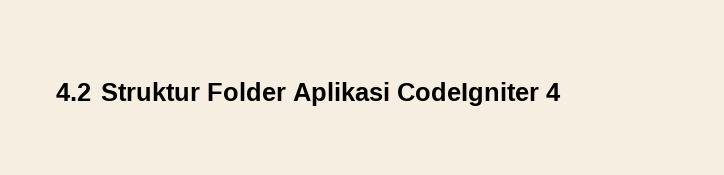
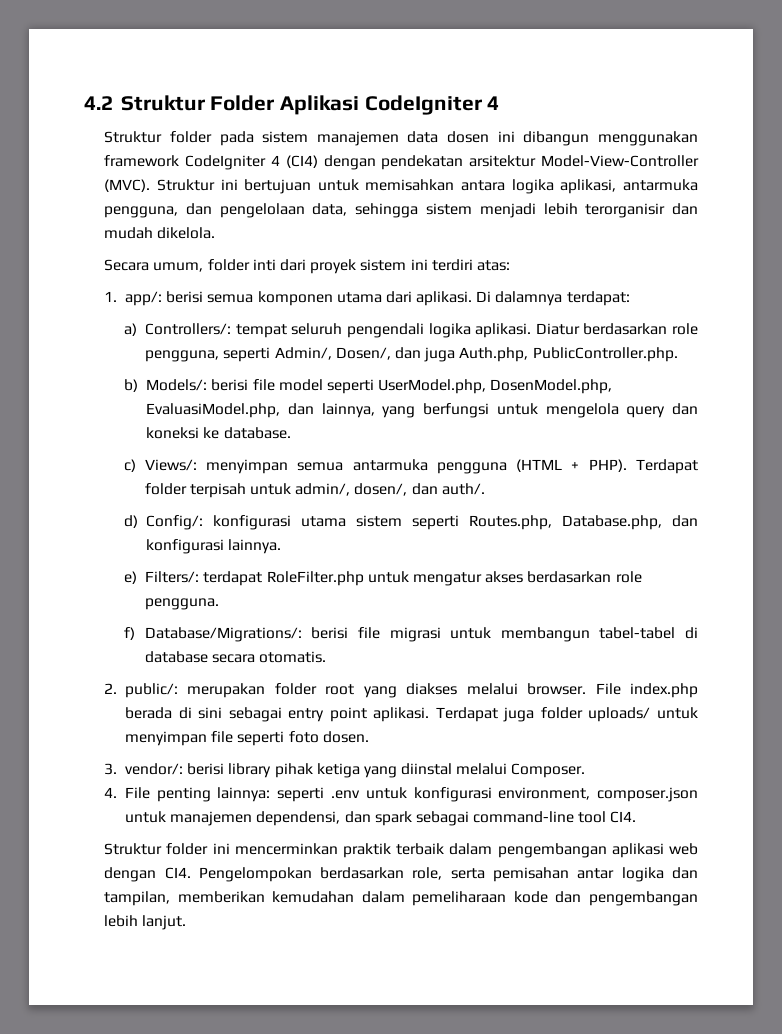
+ Struktur folder pada sistem manajemen data dosen ini dibangun menggunakan framework CodeIgniter 4 (CI4) dengan pendekatan arsitektur Model-View-Controller (MVC). Struktur ini bertujuan untuk memisahkan antara logika aplikasi, antarmuka pengguna, dan pengelolaan data, sehingga sistem menjadi lebih terorganisir dan mudah dikelola.
+ Secara umum, folder inti dari proyek sistem ini terdiri atas:
+ 1. app/: berisi semua komponen utama dari aplikasi. Di dalamnya terdapat:
+ a) Controllers/: tempat seluruh pengendali logika aplikasi. Diatur berdasarkan role pengguna, seperti Admin/, Dosen/, dan juga Auth.php, PublicController.php.
+ b) Models/: berisi file model seperti UserModel.php, DosenModel.php, EvaluasiModel.php, dan lainnya, yang berfungsi untuk mengelola query dan koneksi ke database.
+ c) Views/: menyimpan semua antarmuka pengguna (HTML + PHP). Terdapat folder terpisah untuk admin/, dosen/, dan auth/.
+ d) Config/: konfigurasi utama sistem seperti Routes.php, Database.php, dan konfigurasi lainnya.
+ e) Filters/: terdapat RoleFilter.php untuk mengatur akses berdasarkan role pengguna.
+ f) Database/Migrations/: berisi file migrasi untuk membangun tabel-tabel di database secara otomatis.
+ 2. public/: merupakan folder root yang diakses melalui browser. File index.php berada di sini sebagai entry point aplikasi. Terdapat juga folder uploads/ untuk menyimpan file seperti foto dosen.
+ 3. vendor/: berisi library pihak ketiga yang diinstal melalui Composer.
+ 4. File penting lainnya: seperti .env untuk konfigurasi environment, composer.json untuk manajemen dependensi, dan spark sebagai command-line tool CI4.
+ Struktur folder ini mencerminkan praktik terbaik dalam pengembangan aplikasi web dengan CI4. Pengelompokan berdasarkan role, serta pemisahan antar logika dan tampilan, memberikan kemudahan dalam pemeliharaan kode dan pengembangan lebih lanjut.

